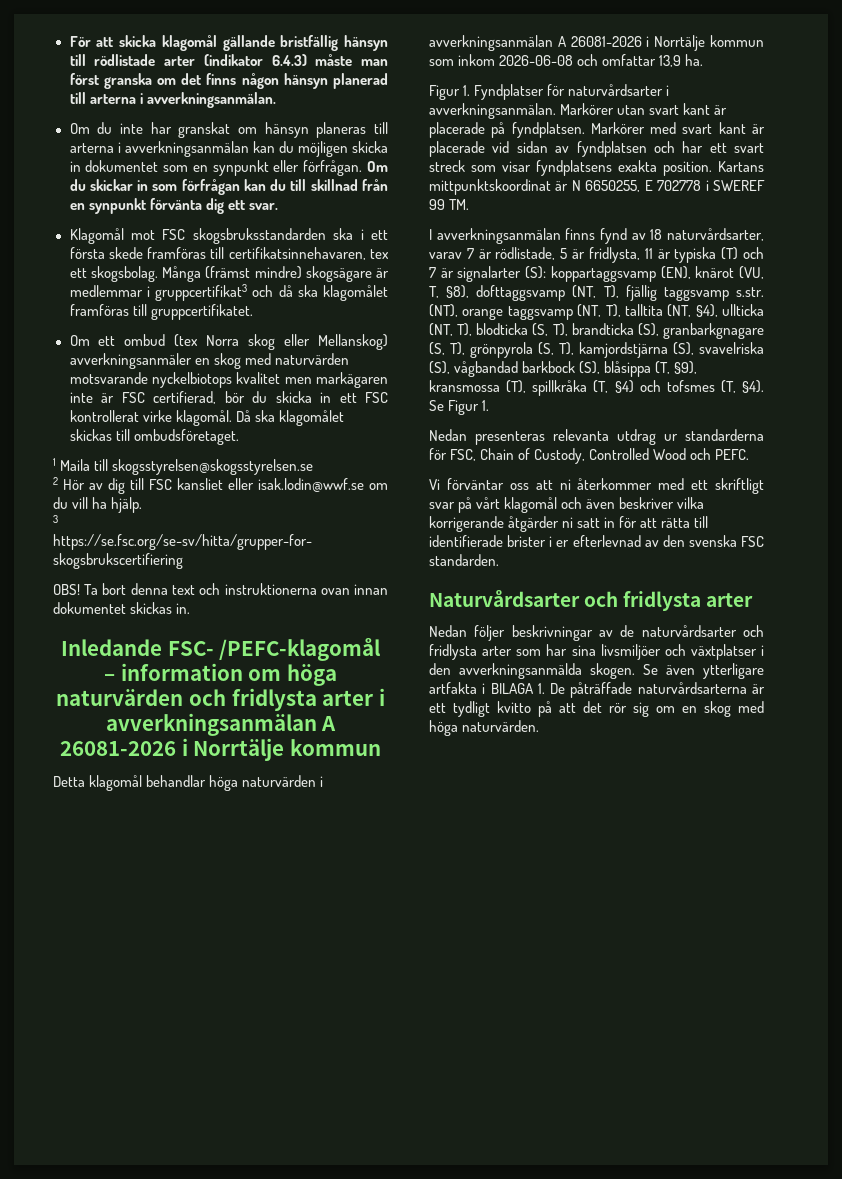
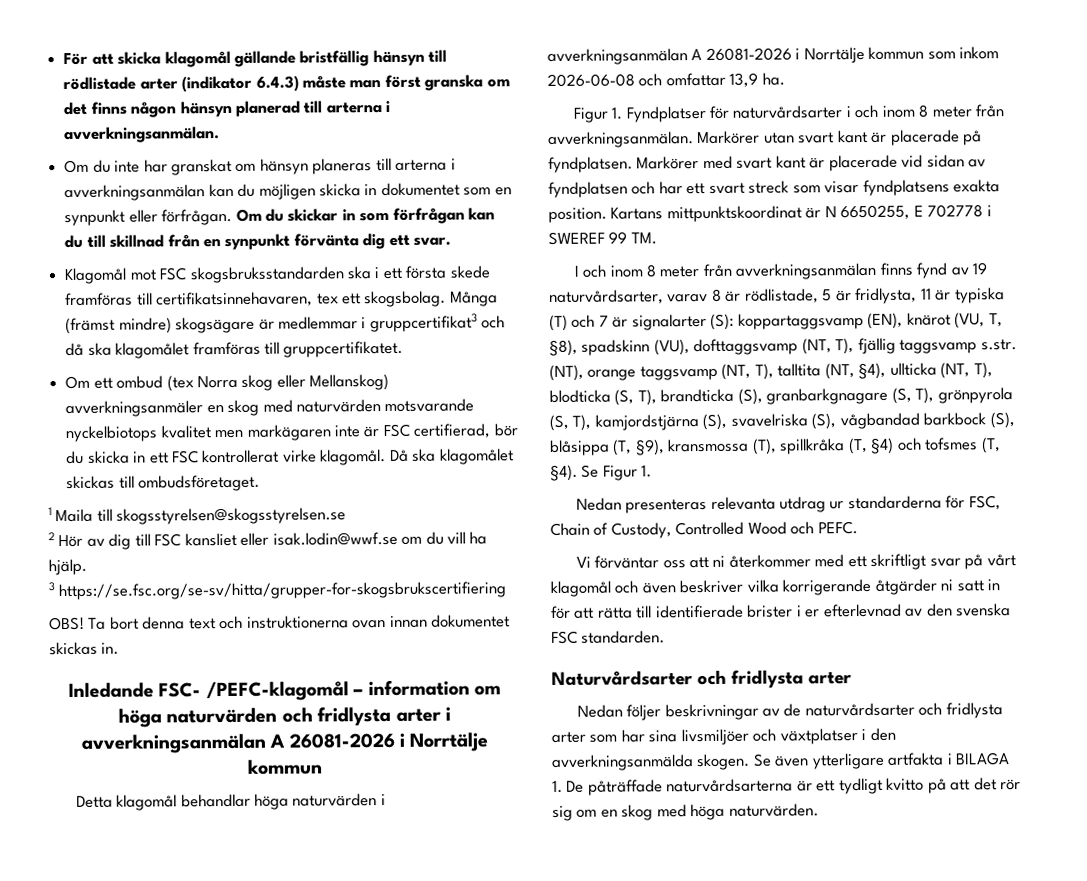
- Figur 1. Fyndplatser för naturvårdsarter i avverkningsanmälan.
+ Figur 1. Fyndplatser för naturvårdsarter i och inom 8 meter från avverkningsanmälan.
- I avverkningsanmälan finns fynd av 18 naturvårdsarter, varav 7 är rödlistade, 5 är fridlysta, 11 är typiska (T) och 7 är signalarter (S):
+ I och inom 8 meter från avverkningsanmälan finns fynd av 19 naturvårdsarter, varav 8 är rödlistade, 5 är fridlysta, 11 är typiska (T) och 7 är signalarter (S):
- koppartaggsvamp (EN), knärot (VU, T, §8), dofttaggsvamp (NT, T), fjällig taggsvamp s.str. (NT), orange taggsvamp (NT, T), talltita (NT, §4), ullticka (NT, T), blodticka (S, T), brandticka (S), granbarkgnagare (S, T), grönpyrola (S, T), kamjordstjärna (S), svavelriska (S), vågbandad barkbock (S), blåsippa (T, §9), kransmossa (T), spillkråka (T, §4) och tofsmes (T, §4).
+ koppartaggsvamp (EN), knärot (VU, T, §8), spadskinn (VU), dofttaggsvamp (NT, T), fjällig taggsvamp s.str. (NT), orange taggsvamp (NT, T), talltita (NT, §4), ullticka (NT, T), blodticka (S, T), brandticka (S), granbarkgnagare (S, T), grönpyrola (S, T), kamjordstjärna (S), svavelriska (S), vågbandad barkbock (S), blåsippa (T, §9), kransmossa (T), spillkråka (T, §4) och tofsmes (T, §4).

